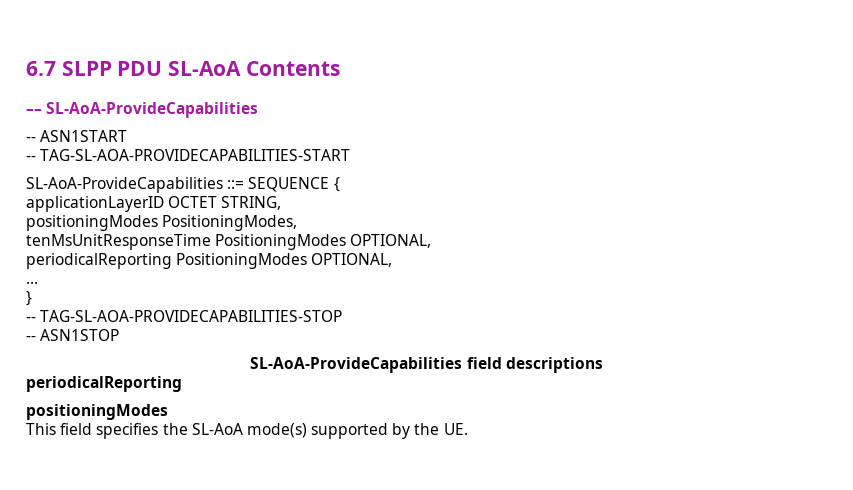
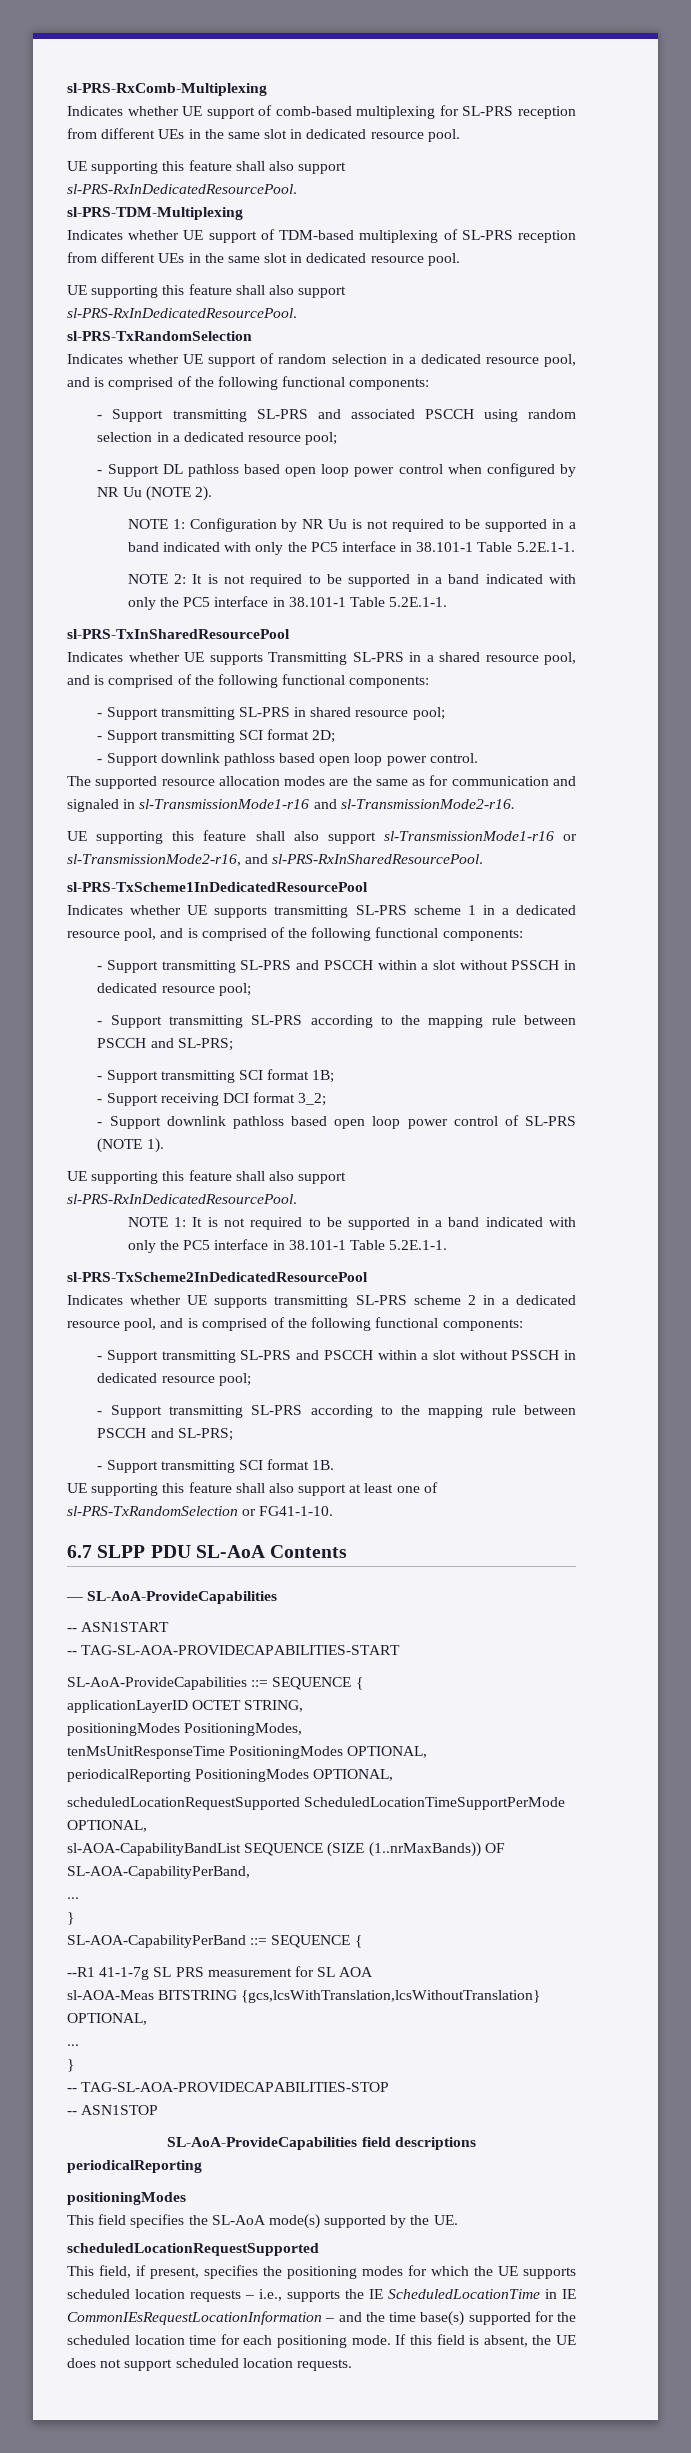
+ sl-PRS-RxComb-Multiplexing
+ Indicates whether UE support of comb-based multiplexing for SL-PRS reception from different UEs in the same slot in dedicated resource pool.
+ UE supporting this feature shall also support sl-PRS-RxInDedicatedResourcePool.
+ sl-PRS-TDM-Multiplexing
+ Indicates whether UE support of TDM-based multiplexing of SL-PRS reception from different UEs in the same slot in dedicated resource pool.
+ UE supporting this feature shall also support sl-PRS-RxInDedicatedResourcePool.
+ sl-PRS-TxRandomSelection
+ Indicates whether UE support of random selection in a dedicated resource pool, and is comprised of the following functional components:
+ - Support transmitting SL-PRS and associated PSCCH using random selection in a dedicated resource pool;
+ - Support DL pathloss based open loop power control when configured by NR Uu (NOTE 2).
+ NOTE 1: Configuration by NR Uu is not required to be supported in a band indicated with only the PC5 interface in 38.101-1 Table 5.2E.1-1.
+ NOTE 2: It is not required to be supported in a band indicated with only the PC5 interface in 38.101-1 Table 5.2E.1-1.
+ sl-PRS-TxInSharedResourcePool
+ Indicates whether UE supports Transmitting SL-PRS in a shared resource pool, and is comprised of the following functional components:
+ - Support transmitting SL-PRS in shared resource pool;
+ - Support transmitting SCI format 2D;
+ - Support downlink pathloss based open loop power control.
+ The supported resource allocation modes are the same as for communication and signaled in sl-TransmissionMode1-r16 and sl-TransmissionMode2-r16.
+ UE supporting this feature shall also support sl-TransmissionMode1-r16 or sl-TransmissionMode2-r16, and sl-PRS-RxInSharedResourcePool.
+ sl-PRS-TxScheme1InDedicatedResourcePool
+ Indicates whether UE supports transmitting SL-PRS scheme 1 in a dedicated resource pool, and is comprised of the following functional components:
+ - Support transmitting SL-PRS and PSCCH within a slot without PSSCH in dedicated resource pool;
+ - Support transmitting SL-PRS according to the mapping rule between PSCCH and SL-PRS;
+ - Support transmitting SCI format 1B;
+ - Support receiving DCI format 3_2;
+ - Support downlink pathloss based open loop power control of SL-PRS (NOTE 1).
+ UE supporting this feature shall also support sl-PRS-RxInDedicatedResourcePool.
+ NOTE 1: It is not required to be supported in a band indicated with only the PC5 interface in 38.101-1 Table 5.2E.1-1.
+ sl-PRS-TxScheme2InDedicatedResourcePool
+ Indicates whether UE supports transmitting SL-PRS scheme 2 in a dedicated resource pool, and is comprised of the following functional components:
+ - Support transmitting SL-PRS and PSCCH within a slot without PSSCH in dedicated resource pool;
+ - Support transmitting SL-PRS according to the mapping rule between PSCCH and SL-PRS;
+ - Support transmitting SCI format 1B.
+ UE supporting this feature shall also support at least one of sl-PRS-TxRandomSelection or FG41-1-10.
+ scheduledLocationRequestSupported ScheduledLocationTimeSupportPerMode OPTIONAL,
+ sl-AOA-CapabilityBandList SEQUENCE (SIZE (1..nrMaxBands)) OF SL-AOA-CapabilityPerBand,
+ ...
+ }
+ SL-AOA-CapabilityPerBand ::= SEQUENCE {
+ --R1 41-1-7g SL PRS measurement for SL AOA
+ sl-AOA-Meas BITSTRING {gcs,lcsWithTranslation,lcsWithoutTranslation} OPTIONAL,
  This field specifies the SL-AoA mode(s) supported by the UE.
+ scheduledLocationRequestSupported
+ This field, if present, specifies the positioning modes for which the UE supports scheduled location requests – i.e., supports the IE ScheduledLocationTime in IE CommonIEsRequestLocationInformation – and the time base(s) supported for the scheduled location time for each positioning mode. If this field is absent, the UE does not support scheduled location requests.

